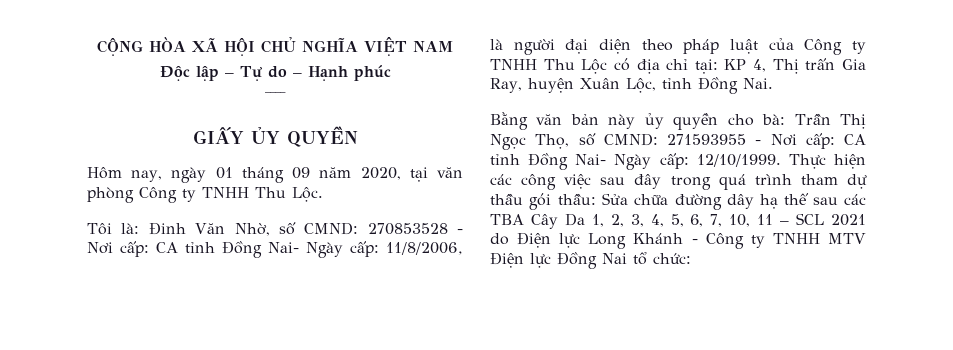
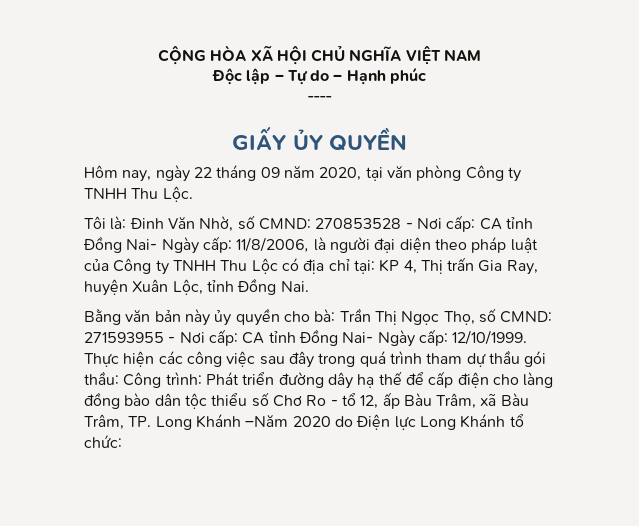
- Hôm nay, ngày 01 tháng 09 năm 2020, tại văn phòng Công ty TNHH Thu Lộc.
+ Hôm nay, ngày 22 tháng 09 năm 2020, tại văn phòng Công ty TNHH Thu Lộc.
- Thực hiện các công việc sau đây trong quá trình tham dự thầu gói thầu: Sửa chữa đường dây hạ thế sau các TBA Cây Da 1, 2, 3, 4, 5, 6, 7, 10, 11 – SCL 2021 do Điện lực Long Khánh - Công ty TNHH MTV Điện lực Đồng Nai tổ chức:
+ Thực hiện các công việc sau đây trong quá trình tham dự thầu gói thầu: Công trình: Phát triển đường dây hạ thế để cấp điện cho làng đồng bào dân tộc thiểu số Chơ Ro - tổ 12, ấp Bàu Trâm, xã Bàu Trâm, TP. Long Khánh –Năm 2020 do Điện lực Long Khánh tổ chức:

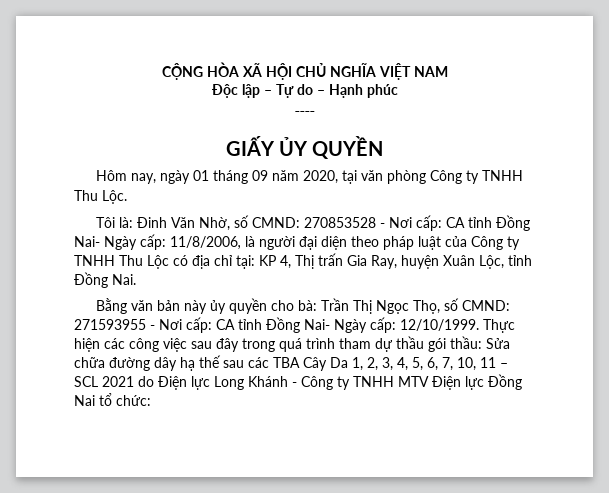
- Hôm nay, ngày 22 tháng 09 năm 2020, tại văn phòng Công ty TNHH Thu Lộc.
+ Hôm nay, ngày 01 tháng 09 năm 2020, tại văn phòng Công ty TNHH Thu Lộc.
- Thực hiện các công việc sau đây trong quá trình tham dự thầu gói thầu: Công trình: Phát triển đường dây hạ thế để cấp điện cho làng đồng bào dân tộc thiểu số Chơ Ro - tổ 12, ấp Bàu Trâm, xã Bàu Trâm, TP. Long Khánh –Năm 2020 do Điện lực Long Khánh tổ chức:
+ Thực hiện các công việc sau đây trong quá trình tham dự thầu gói thầu: Sửa chữa đường dây hạ thế sau các TBA Cây Da 1, 2, 3, 4, 5, 6, 7, 10, 11 – SCL 2021 do Điện lực Long Khánh - Công ty TNHH MTV Điện lực Đồng Nai tổ chức:

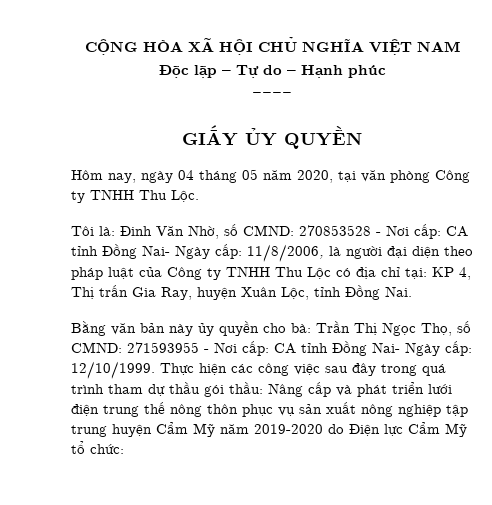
- Hôm nay, ngày 01 tháng 09 năm 2020, tại văn phòng Công ty TNHH Thu Lộc.
+ Hôm nay, ngày 04 tháng 05 năm 2020, tại văn phòng Công ty TNHH Thu Lộc.
- Thực hiện các công việc sau đây trong quá trình tham dự thầu gói thầu: Sửa chữa đường dây hạ thế sau các TBA Cây Da 1, 2, 3, 4, 5, 6, 7, 10, 11 – SCL 2021 do Điện lực Long Khánh - Công ty TNHH MTV Điện lực Đồng Nai tổ chức:
+ Thực hiện các công việc sau đây trong quá trình tham dự thầu gói thầu: Nâng cấp và phát triển lưới điện trung thế nông thôn phục vụ sản xuất nông nghiệp tập trung huyện Cẩm Mỹ năm 2019-2020 do Điện lực Cẩm Mỹ tổ chức:

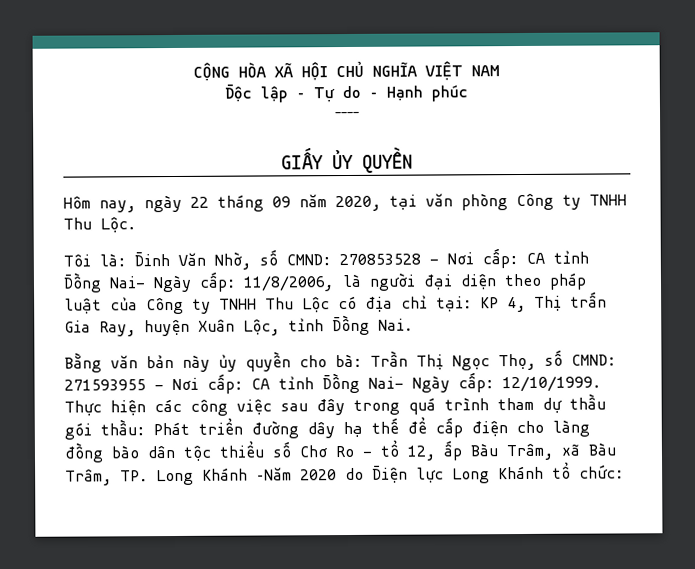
- Hôm nay, ngày 04 tháng 05 năm 2020, tại văn phòng Công ty TNHH Thu Lộc.
+ Hôm nay, ngày 22 tháng 09 năm 2020, tại văn phòng Công ty TNHH Thu Lộc.
- Thực hiện các công việc sau đây trong quá trình tham dự thầu gói thầu: Nâng cấp và phát triển lưới điện trung thế nông thôn phục vụ sản xuất nông nghiệp tập trung huyện Cẩm Mỹ năm 2019-2020 do Điện lực Cẩm Mỹ tổ chức:
+ Thực hiện các công việc sau đây trong quá trình tham dự thầu gói thầu: Phát triển đường dây hạ thế để cấp điện cho làng đồng bào dân tộc thiểu số Chơ Ro - tổ 12, ấp Bàu Trâm, xã Bàu Trâm, TP. Long Khánh –Năm 2020 do Điện lực Long Khánh tổ chức:

